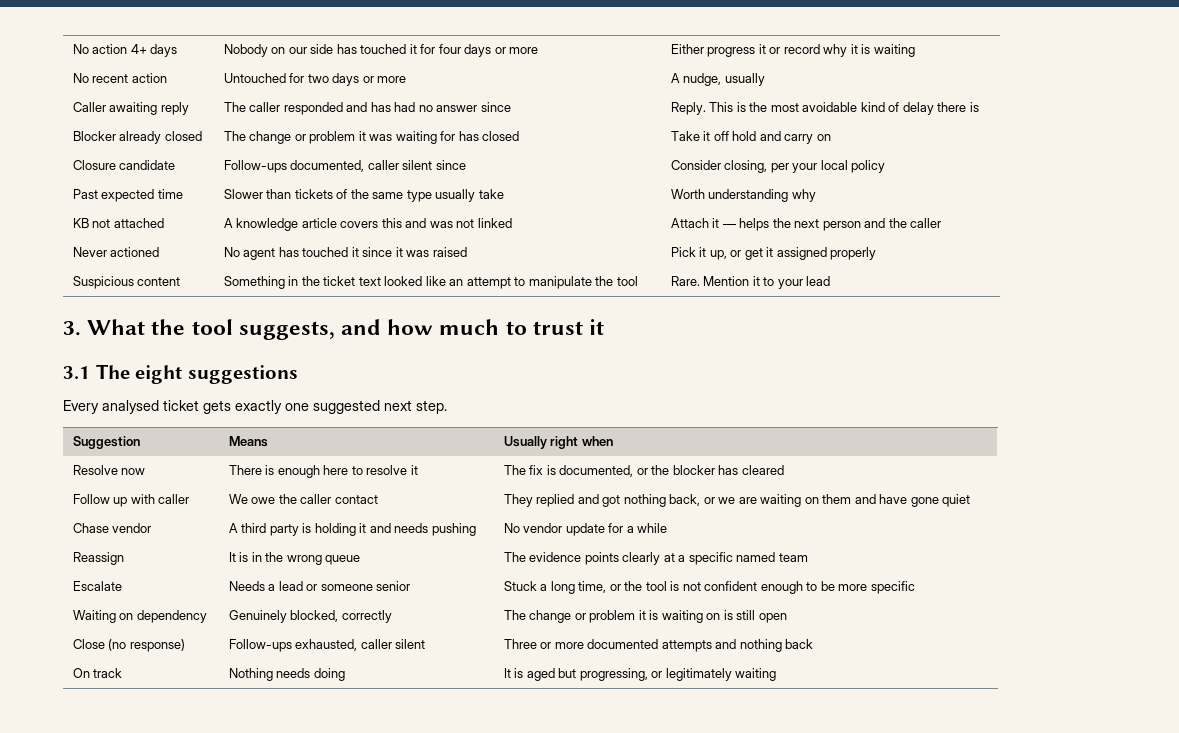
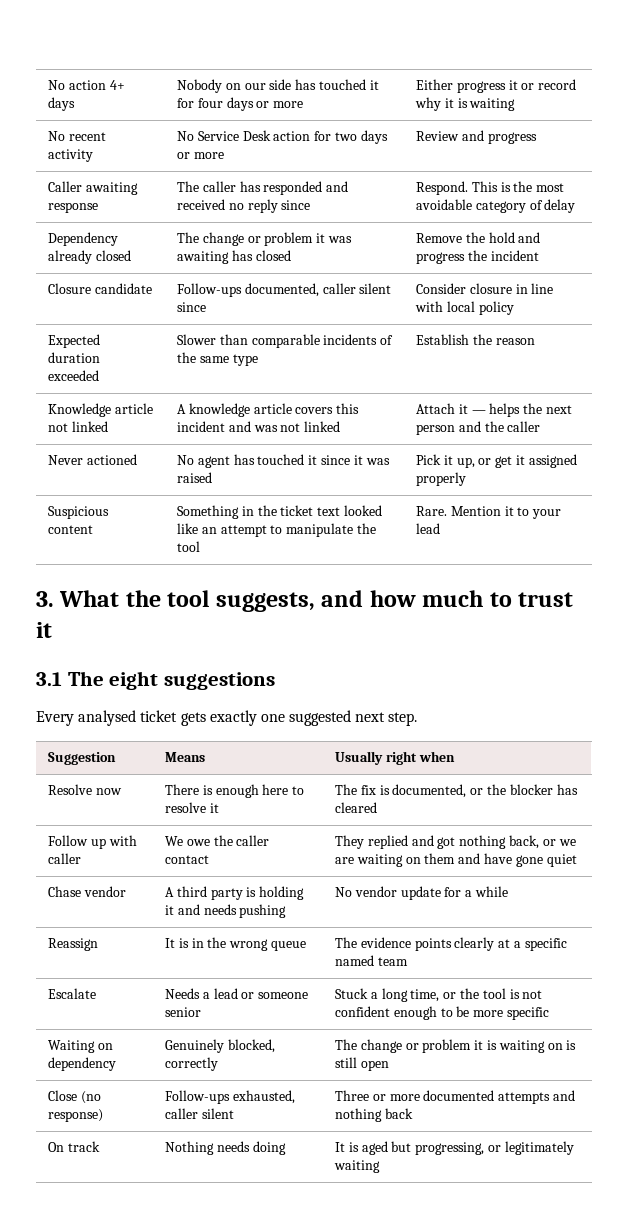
- No recent action | Untouched for two days or more | A nudge, usually
+ No recent activity | No Service Desk action for two days or more | Review and progress
- Caller awaiting reply | The caller responded and has had no answer since | Reply. This is the most avoidable kind of delay there is
- Blocker already closed | The change or problem it was waiting for has closed | Take it off hold and carry on
+ Caller awaiting response | The caller has responded and received no reply since | Respond. This is the most avoidable category of delay
+ Dependency already closed | The change or problem it was awaiting has closed | Remove the hold and progress the incident
- Closure candidate | Follow-ups documented, caller silent since | Consider closing, per your local policy
+ Closure candidate | Follow-ups documented, caller silent since | Consider closure in line with local policy
- Past expected time | Slower than tickets of the same type usually take | Worth understanding why
- KB not attached | A knowledge article covers this and was not linked | Attach it — helps the next person and the caller
+ Expected duration exceeded | Slower than comparable incidents of the same type | Establish the reason
+ Knowledge article not linked | A knowledge article covers this incident and was not linked | Attach it — helps the next person and the caller

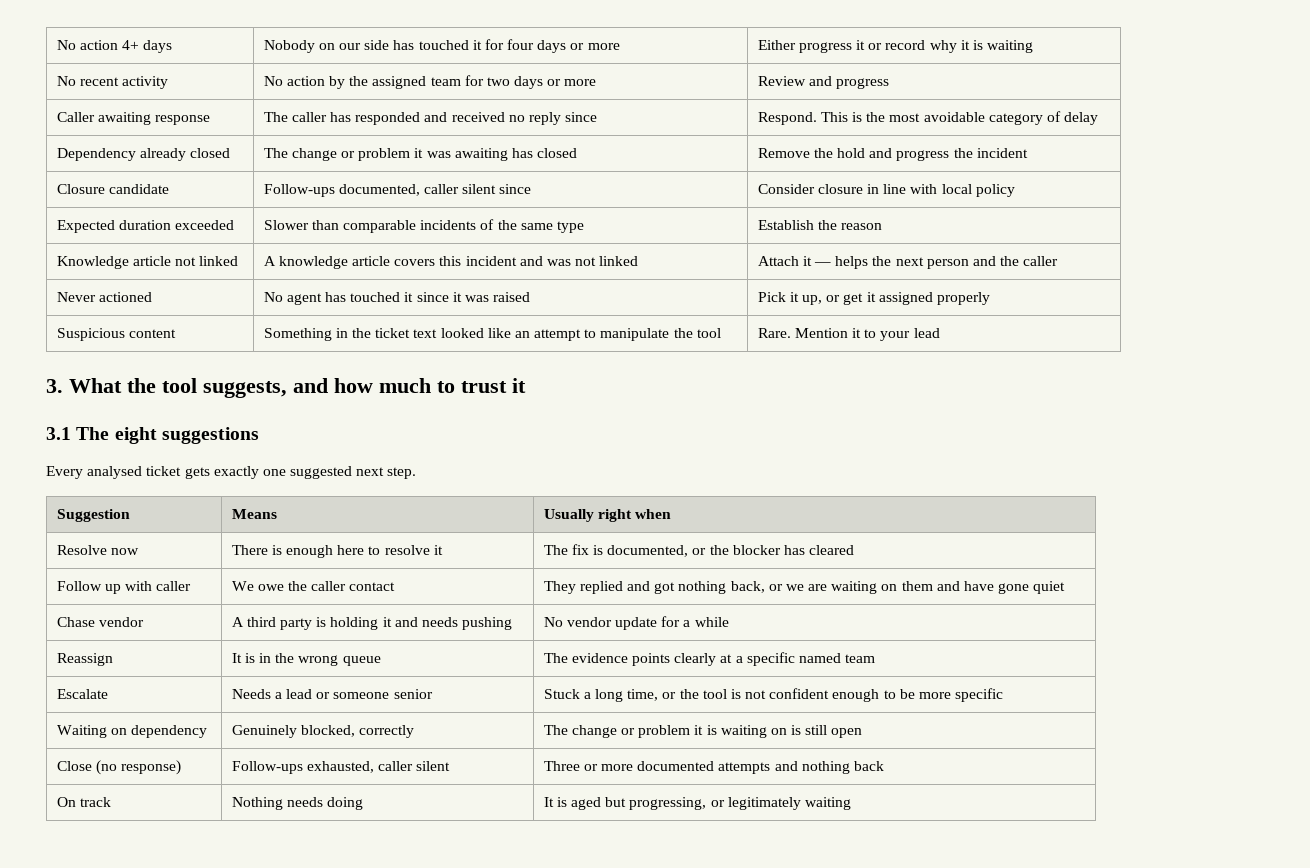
- No recent activity | No Service Desk action for two days or more | Review and progress
+ No recent activity | No action by the assigned team for two days or more | Review and progress

